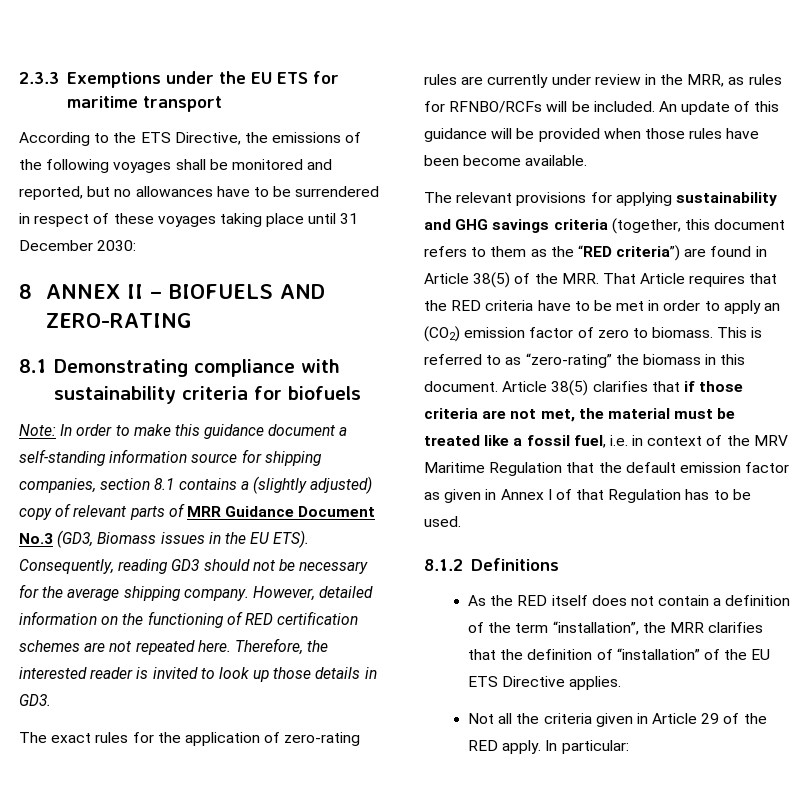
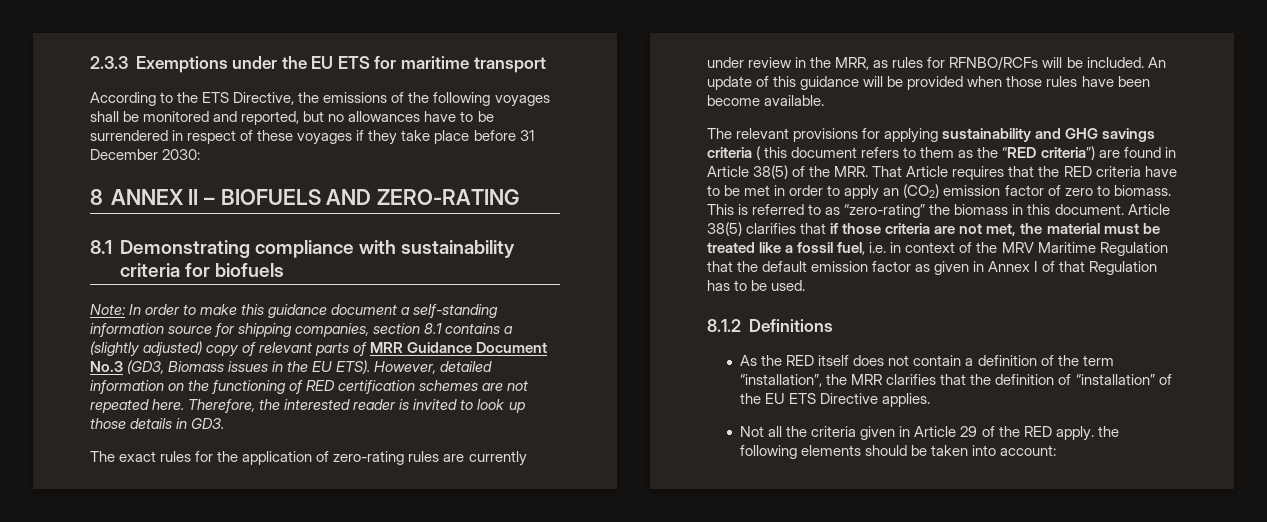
- According to the ETS Directive, the emissions of the following voyages shall be monitored and reported, but no allowances have to be surrendered in respect of these voyages taking place until 31 December 2030:
+ According to the ETS Directive, the emissions of the following voyages shall be monitored and reported, but no allowances have to be surrendered in respect of these voyages if they take place before 31 December 2030:
- Consequently, reading GD3 should not be necessary for the average shipping company.
- The relevant provisions for applying sustainability and GHG savings criteria (together, this document refers to them as the “RED criteria”) are found in Article 38(5) of the MRR. That Article requires that the RED criteria have to be met in order to apply an (CO2) emission factor of zero to biomass.
+ The relevant provisions for applying sustainability and GHG savings criteria ( this document refers to them as the “RED criteria”) are found in Article 38(5) of the MRR. That Article requires that the RED criteria have to be met in order to apply an (CO2) emission factor of zero to biomass.
- Not all the criteria given in Article 29 of the RED apply. In particular:
+ Not all the criteria given in Article 29 of the RED apply. the following elements should be taken into account:

